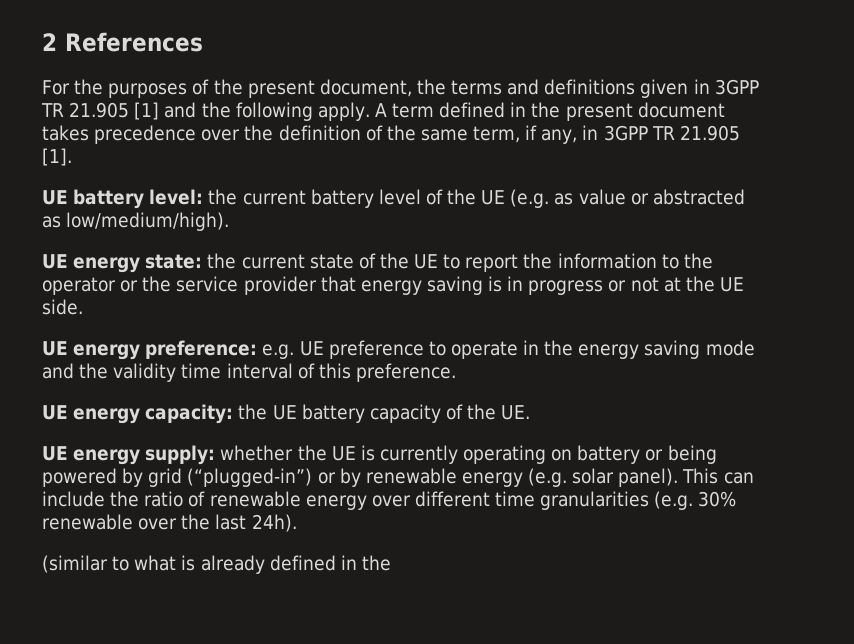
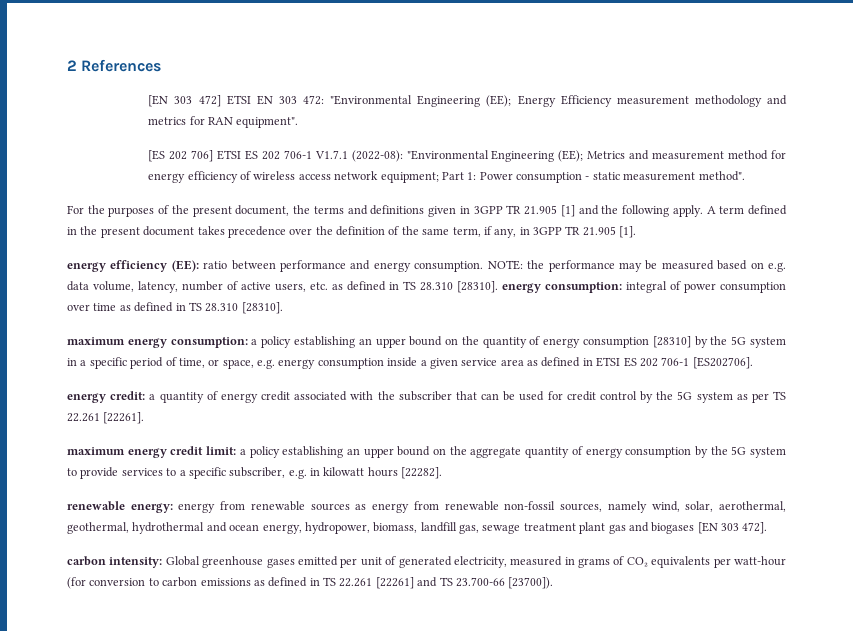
+ [EN 303 472] ETSI EN 303 472: "Environmental Engineering (EE); Energy Efficiency measurement methodology and metrics for RAN equipment".
+ [ES 202 706] ETSI ES 202 706-1 V1.7.1 (2022-08): "Environmental Engineering (EE); Metrics and measurement method for energy efficiency of wireless access network equipment; Part 1: Power consumption - static measurement method".
- UE battery level: the current battery level of the UE (e.g. as value or abstracted as low/medium/high).
- UE energy state: the current state of the UE to report the information to the operator or the service provider that energy saving is in progress or not at the UE side.
- UE energy preference: e.g. UE preference to operate in the energy saving mode and the validity time interval of this preference.
- UE energy capacity: the UE battery capacity of the UE.
- UE energy supply: whether the UE is currently operating on battery or being powered by grid (“plugged-in”) or by renewable energy (e.g. solar panel). This can include the ratio of renewable energy over different time granularities (e.g. 30% renewable over the last 24h).
- (similar to what is already defined in the
+ energy efficiency (EE): ratio between performance and energy consumption. NOTE: the performance may be measured based on e.g. data volume, latency, number of active users, etc. as defined in TS 28.310 [28310]. energy consumption: integral of power consumption over time as defined in TS 28.310 [28310].
+ maximum energy consumption: a policy establishing an upper bound on the quantity of energy consumption [28310] by the 5G system in a specific period of time, or space, e.g. energy consumption inside a given service area as defined in ETSI ES 202 706-1 [ES202706].
+ energy credit: a quantity of energy credit associated with the subscriber that can be used for credit control by the 5G system as per TS 22.261 [22261].
+ maximum energy credit limit: a policy establishing an upper bound on the aggregate quantity of energy consumption by the 5G system to provide services to a specific subscriber, e.g. in kilowatt hours [22282].
+ renewable energy: energy from renewable sources as energy from renewable non-fossil sources, namely wind, solar, aerothermal, geothermal, hydrothermal and ocean energy, hydropower, biomass, landfill gas, sewage treatment plant gas and biogases [EN 303 472].
+ carbon intensity: Global greenhouse gases emitted per unit of generated electricity, measured in grams of CO₂ equivalents per watt-hour (for conversion to carbon emissions as defined in TS 22.261 [22261] and TS 23.700-66 [23700]).

